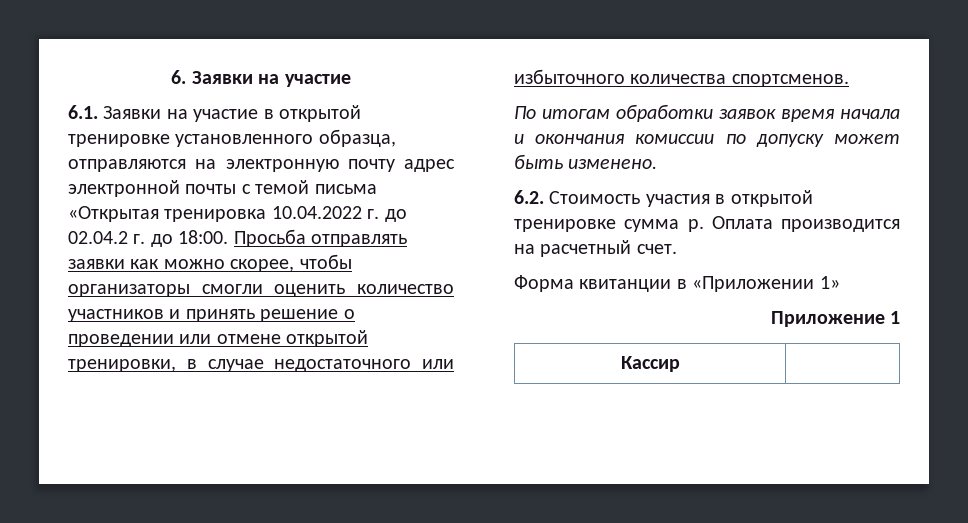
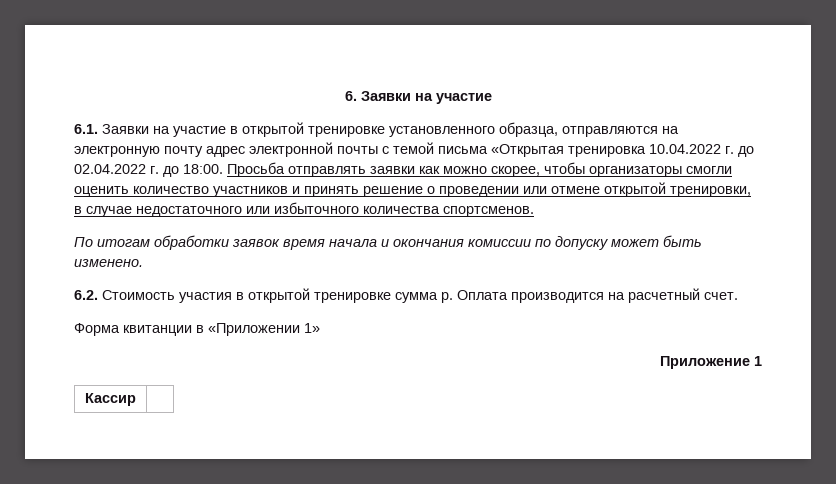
- 6.1. Заявки на участие в открытой тренировке установленного образца, отправляются на электронную почту адрес электронной почты с темой письма «Открытая тренировка 10.04.2022 г. до 02.04.2 г. до 18:00.
+ 6.1. Заявки на участие в открытой тренировке установленного образца, отправляются на электронную почту адрес электронной почты с темой письма «Открытая тренировка 10.04.2022 г. до 02.04.2022 г. до 18:00.

